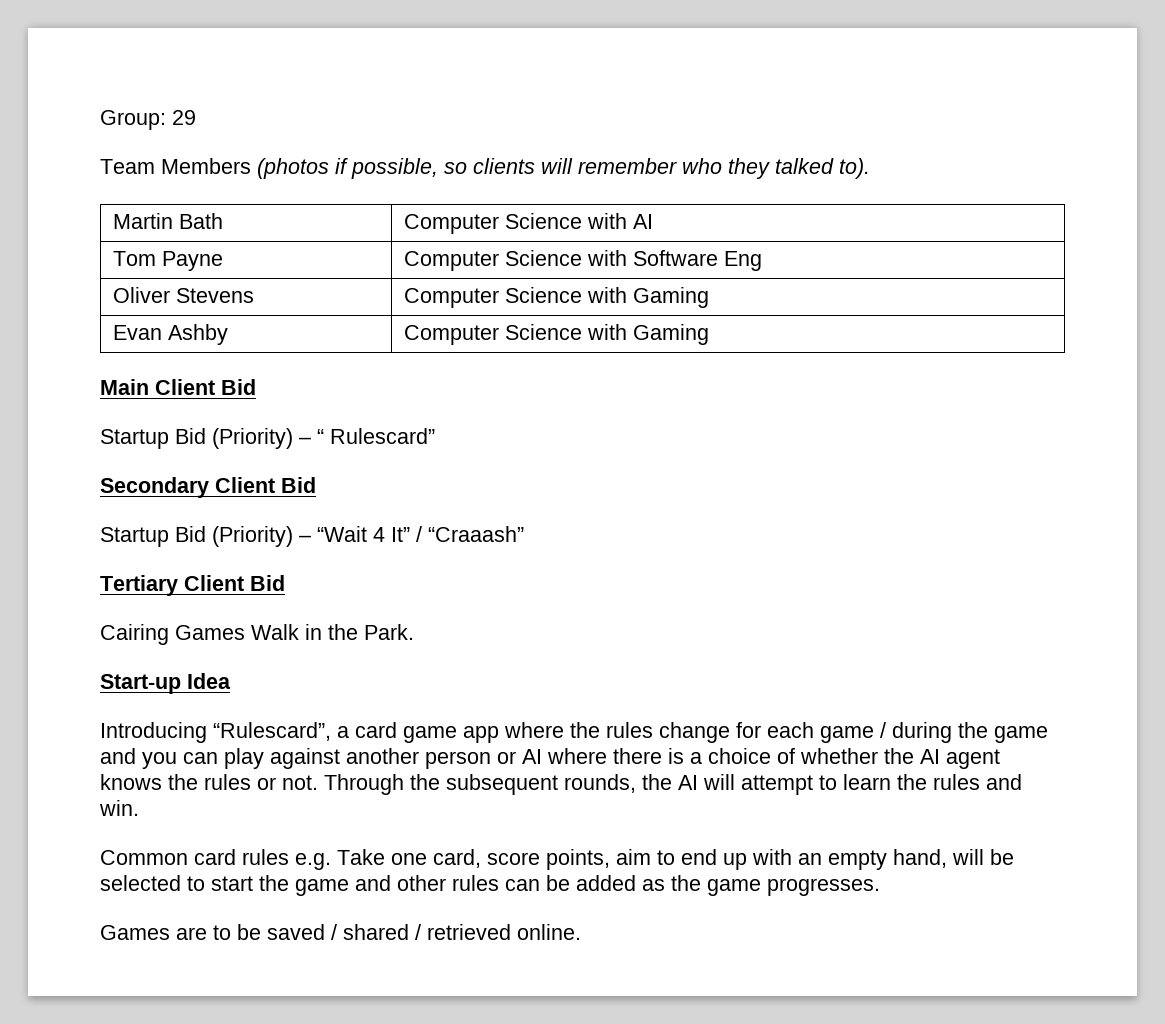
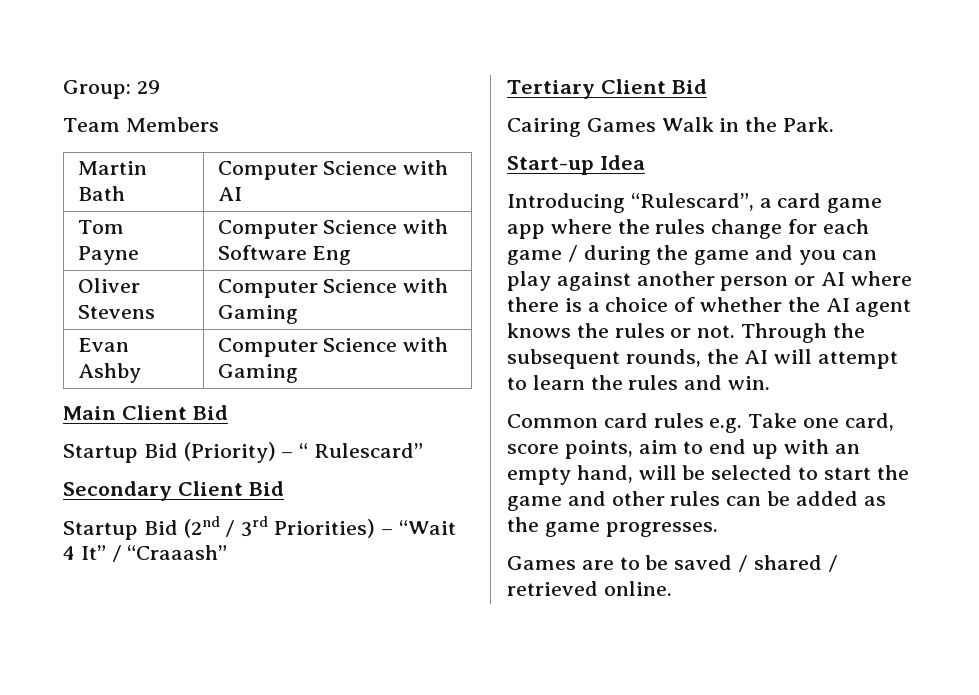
- Team Members (photos if possible, so clients will remember who they talked to).
+ Team Members
- Startup Bid (Priority) – “Wait 4 It” / “Craaash”
+ Startup Bid (2nd / 3rd Priorities) – “Wait 4 It” / “Craaash”

